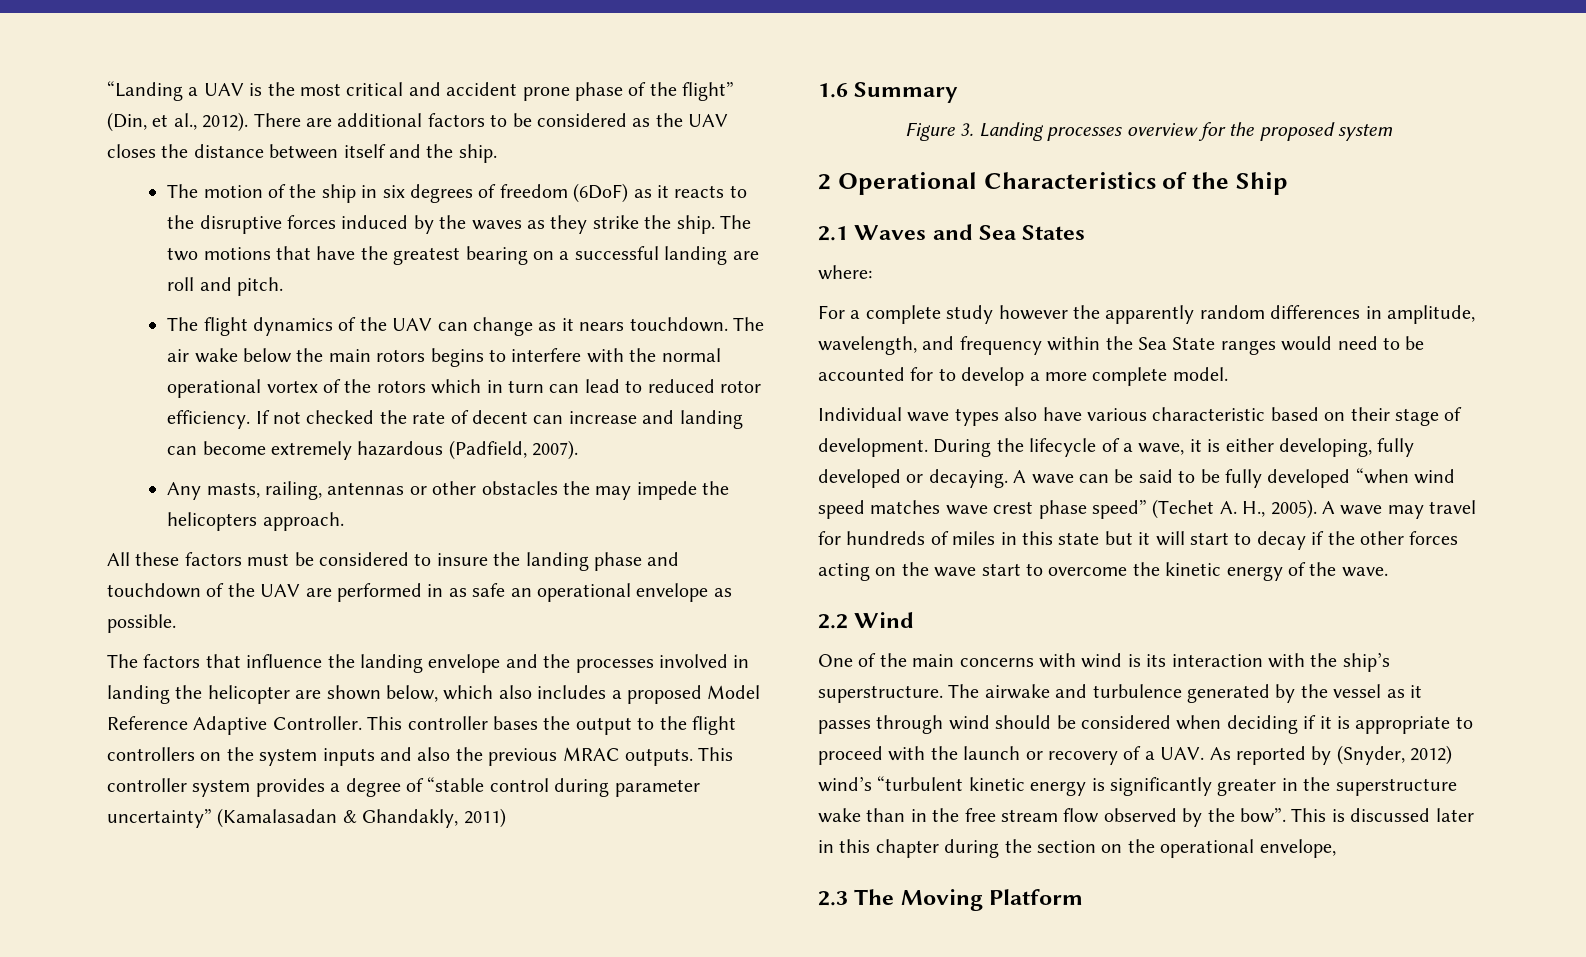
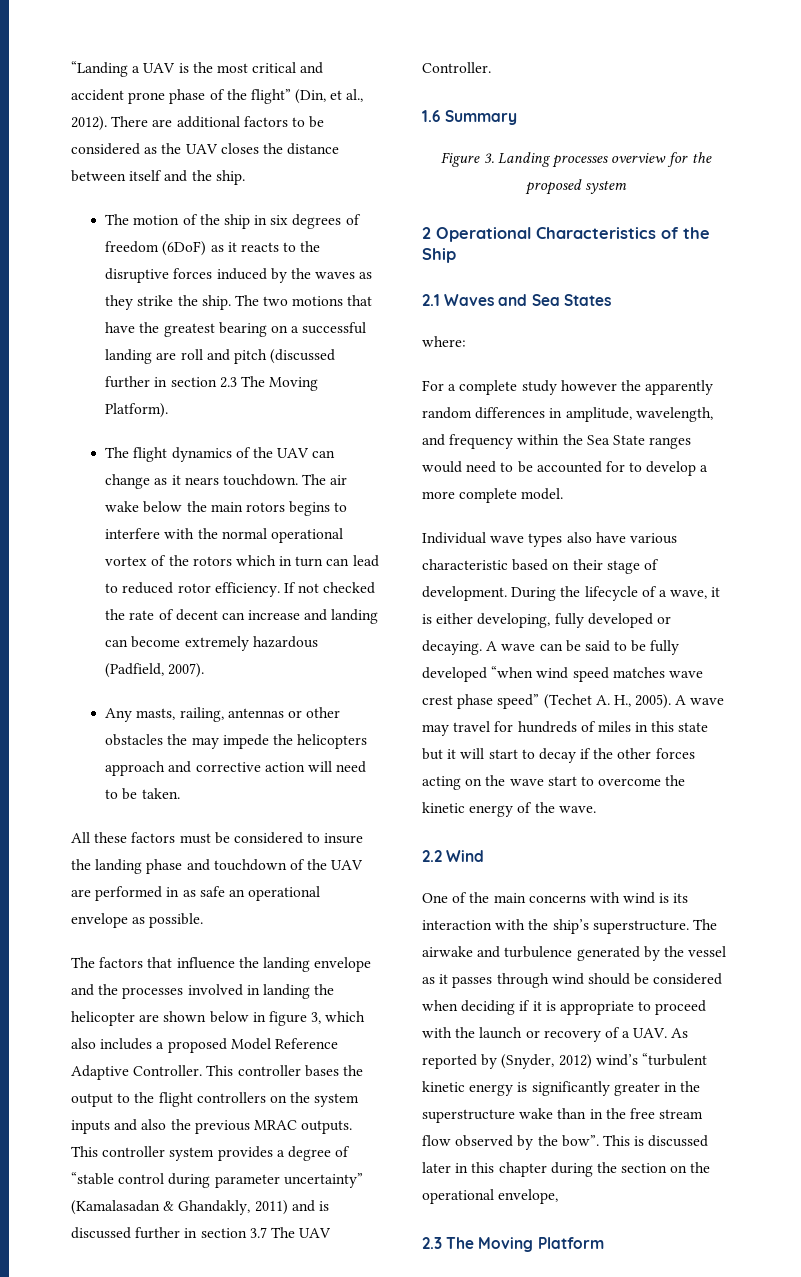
- The two motions that have the greatest bearing on a successful landing are roll and pitch.
+ The two motions that have the greatest bearing on a successful landing are roll and pitch (discussed further in section 2.3 The Moving Platform).
- Any masts, railing, antennas or other obstacles the may impede the helicopters approach.
+ Any masts, railing, antennas or other obstacles the may impede the helicopters approach and corrective action will need to be taken.
- The factors that influence the landing envelope and the processes involved in landing the helicopter are shown below, which also includes a proposed Model Reference Adaptive Controller.
+ The factors that influence the landing envelope and the processes involved in landing the helicopter are shown below in figure 3, which also includes a proposed Model Reference Adaptive Controller.
- This controller system provides a degree of “stable control during parameter uncertainty” (Kamalasadan & Ghandakly, 2011)
+ This controller system provides a degree of “stable control during parameter uncertainty” (Kamalasadan & Ghandakly, 2011) and is discussed further in section 3.7 The UAV Controller.

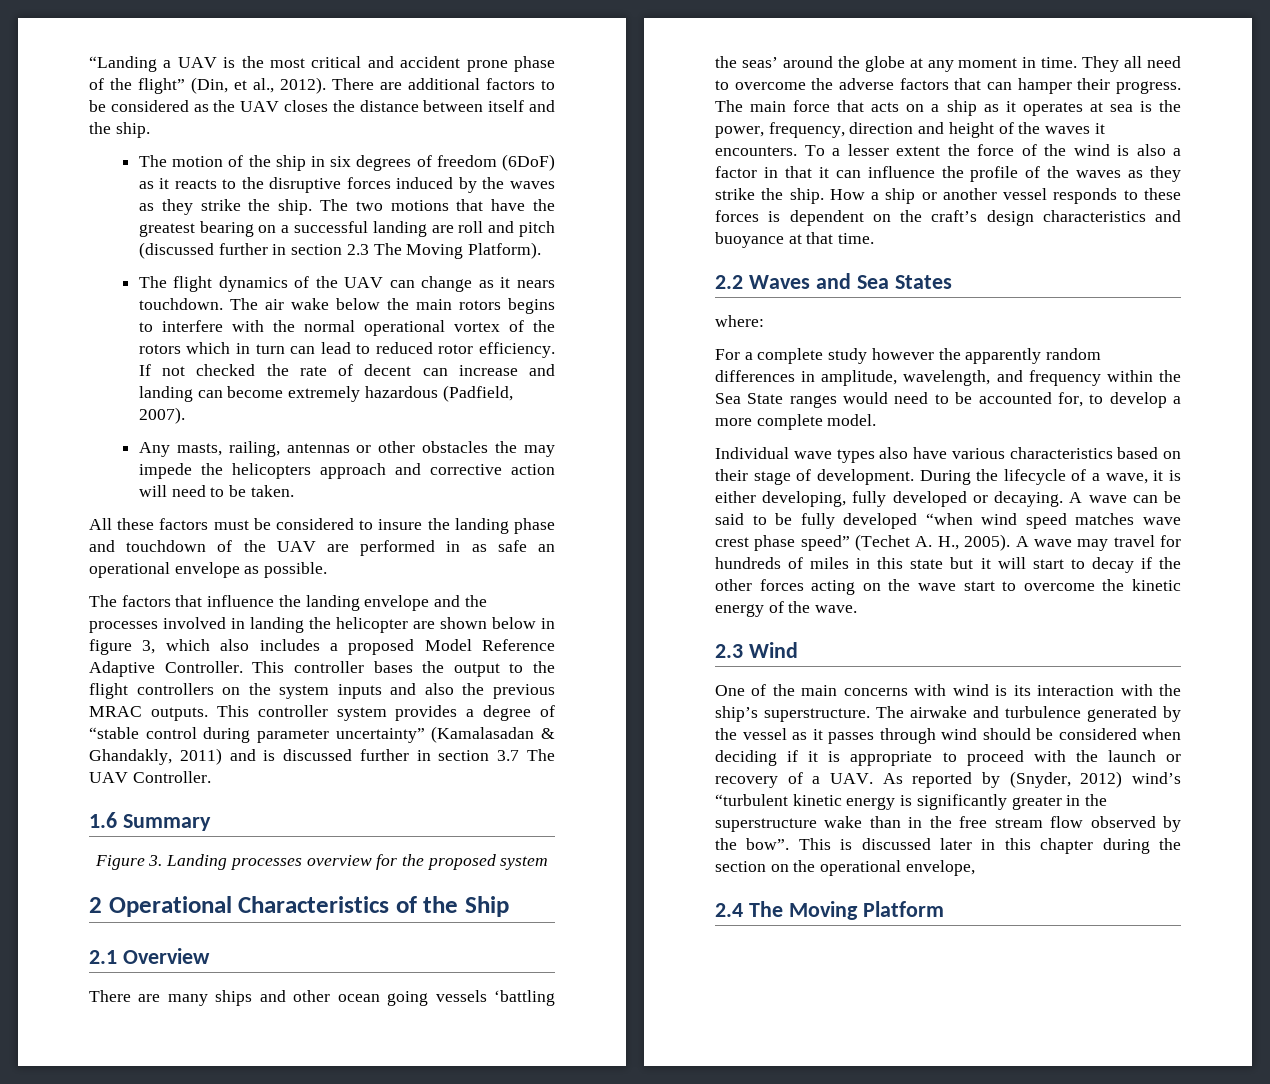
- 2.1 Waves and Sea States
+ 2.1 Overview
+ There are many ships and other ocean going vessels ‘battling the seas’ around the globe at any moment in time. They all need to overcome the adverse factors that can hamper their progress. The main force that acts on a ship as it operates at sea is the power, frequency, direction and height of the waves it encounters. To a lesser extent the force of the wind is also a factor in that it can influence the profile of the waves as they strike the ship. How a ship or another vessel responds to these forces is dependent on the craft’s design characteristics and buoyance at that time.
+ 2.2 Waves and Sea States
- For a complete study however the apparently random differences in amplitude, wavelength, and frequency within the Sea State ranges would need to be accounted for to develop a more complete model.
+ For a complete study however the apparently random differences in amplitude, wavelength, and frequency within the Sea State ranges would need to be accounted for, to develop a more complete model.
- Individual wave types also have various characteristic based on their stage of development.
+ Individual wave types also have various characteristics based on their stage of development.
- 2.2 Wind
+ 2.3 Wind
- 2.3 The Moving Platform
+ 2.4 The Moving Platform

